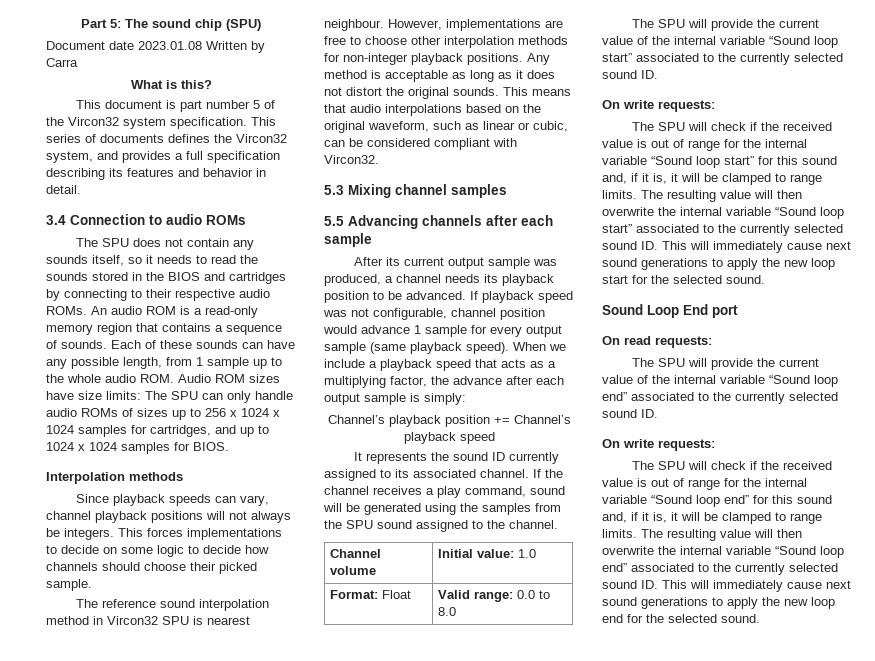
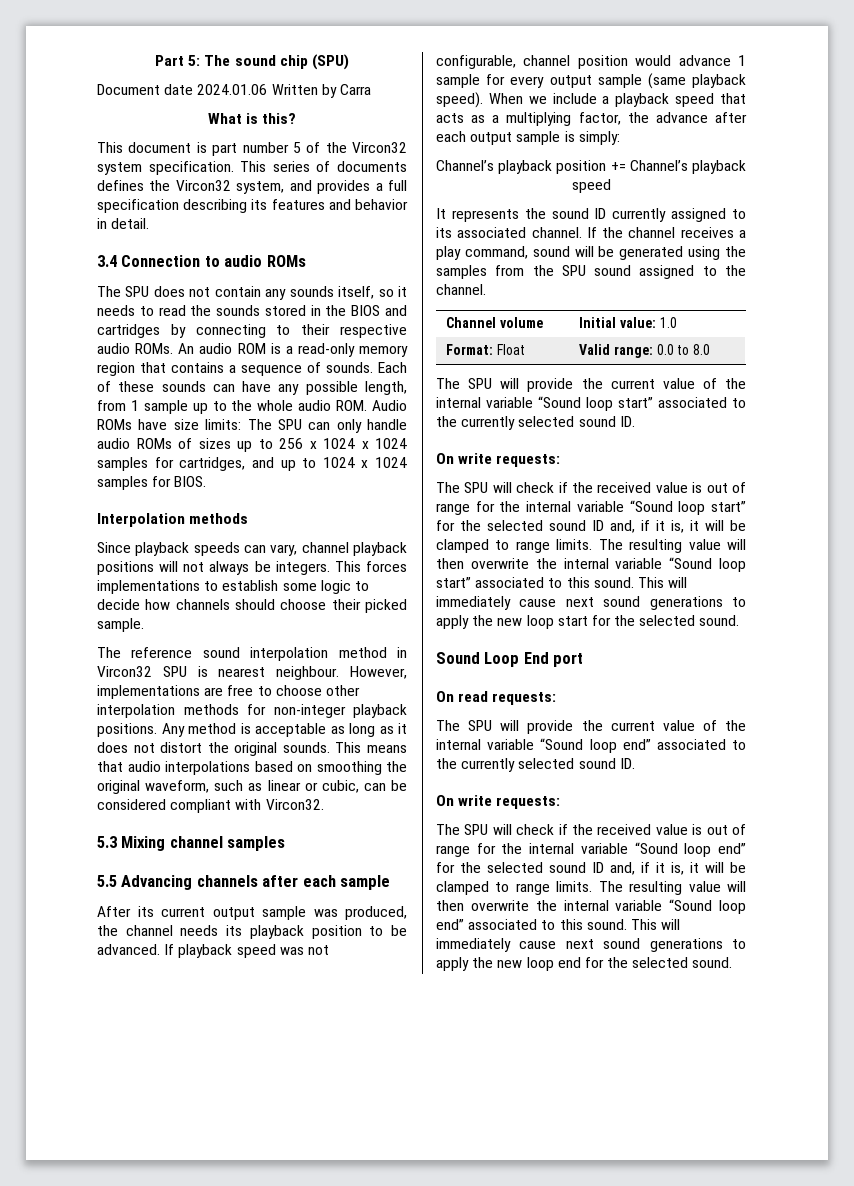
- Document date 2023.01.08 Written by Carra
+ Document date 2024.01.06 Written by Carra
- Each of these sounds can have any possible length, from 1 sample up to the whole audio ROM. Audio ROM sizes have size limits: The SPU can only handle audio ROMs of sizes up to 256 x 1024 x 1024 samples for cartridges, and up to 1024 x 1024 samples for BIOS.
+ Each of these sounds can have any possible length, from 1 sample up to the whole audio ROM. Audio ROMs have size limits: The SPU can only handle audio ROMs of sizes up to 256 x 1024 x 1024 samples for cartridges, and up to 1024 x 1024 samples for BIOS.
- This forces implementations to decide on some logic to decide how channels should choose their picked sample.
+ This forces implementations to establish some logic to decide how channels should choose their picked sample.
- This means that audio interpolations based on the original waveform, such as linear or cubic, can be considered compliant with Vircon32.
+ This means that audio interpolations based on smoothing the original waveform, such as linear or cubic, can be considered compliant with Vircon32.
- After its current output sample was produced, a channel needs its playback position to be advanced.
+ After its current output sample was produced, the channel needs its playback position to be advanced.
- The SPU will check if the received value is out of range for the internal variable “Sound loop start” for this sound and, if it is, it will be clamped to range limits.
+ The SPU will check if the received value is out of range for the internal variable “Sound loop start” for the selected sound ID and, if it is, it will be clamped to range limits.
- The resulting value will then overwrite the internal variable “Sound loop start” associated to the currently selected sound ID. This will immediately cause next sound generations to apply the new loop start for the selected sound.
+ The resulting value will then overwrite the internal variable “Sound loop start” associated to this sound. This will immediately cause next sound generations to apply the new loop start for the selected sound.
- The SPU will check if the received value is out of range for the internal variable “Sound loop end” for this sound and, if it is, it will be clamped to range limits.
+ The SPU will check if the received value is out of range for the internal variable “Sound loop end” for the selected sound ID and, if it is, it will be clamped to range limits.
- The resulting value will then overwrite the internal variable “Sound loop end” associated to the currently selected sound ID. This will immediately cause next sound generations to apply the new loop end for the selected sound.
+ The resulting value will then overwrite the internal variable “Sound loop end” associated to this sound. This will immediately cause next sound generations to apply the new loop end for the selected sound.

